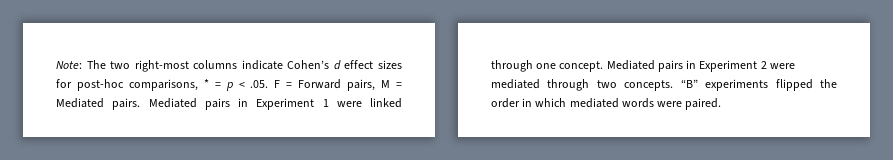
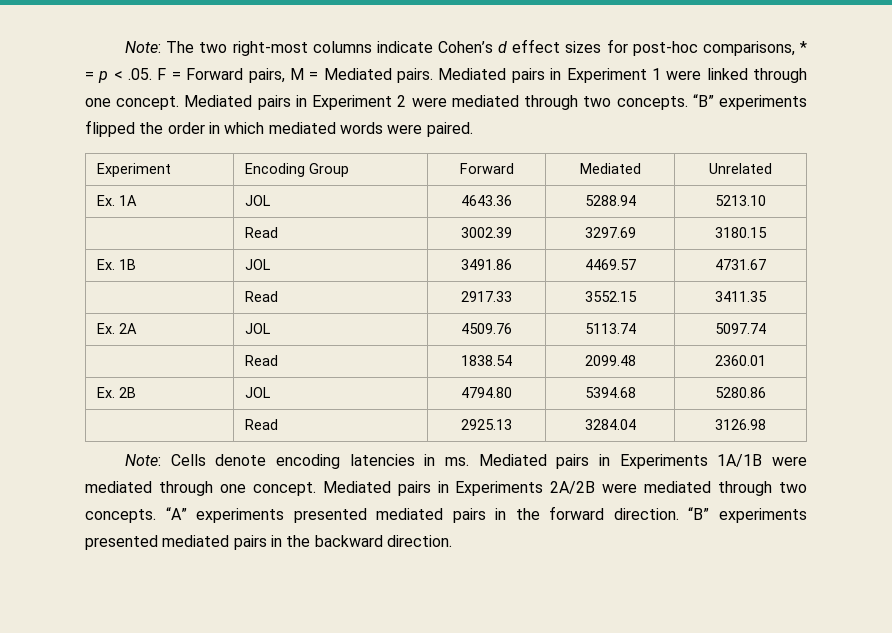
+ Experiment | Encoding Group | Forward | Mediated | Unrelated
+ Ex. 1A | JOL | 4643.36 | 5288.94 | 5213.10
+ | Read | 3002.39 | 3297.69 | 3180.15
+ Ex. 1B | JOL | 3491.86 | 4469.57 | 4731.67
+ | Read | 2917.33 | 3552.15 | 3411.35
+ Ex. 2A | JOL | 4509.76 | 5113.74 | 5097.74
+ | Read | 1838.54 | 2099.48 | 2360.01
+ Ex. 2B | JOL | 4794.80 | 5394.68 | 5280.86
+ | Read | 2925.13 | 3284.04 | 3126.98
+ Note: Cells denote encoding latencies in ms. Mediated pairs in Experiments 1A/1B were mediated through one concept. Mediated pairs in Experiments 2A/2B were mediated through two concepts. “A” experiments presented mediated pairs in the forward direction. “B” experiments presented mediated pairs in the backward direction.

